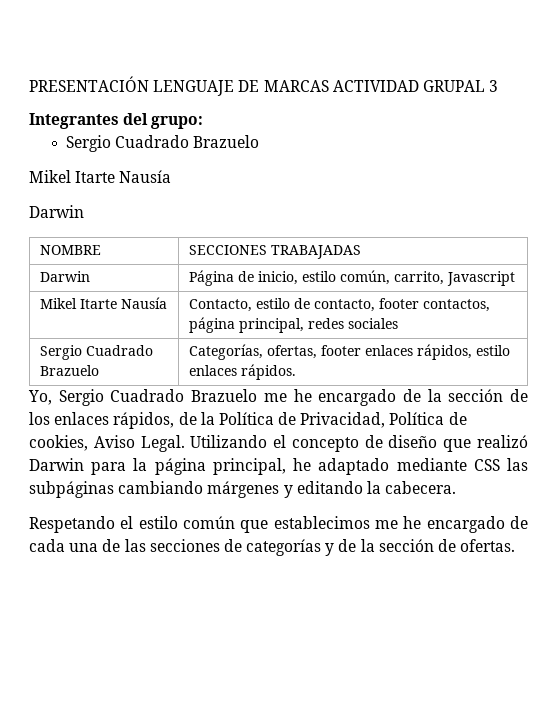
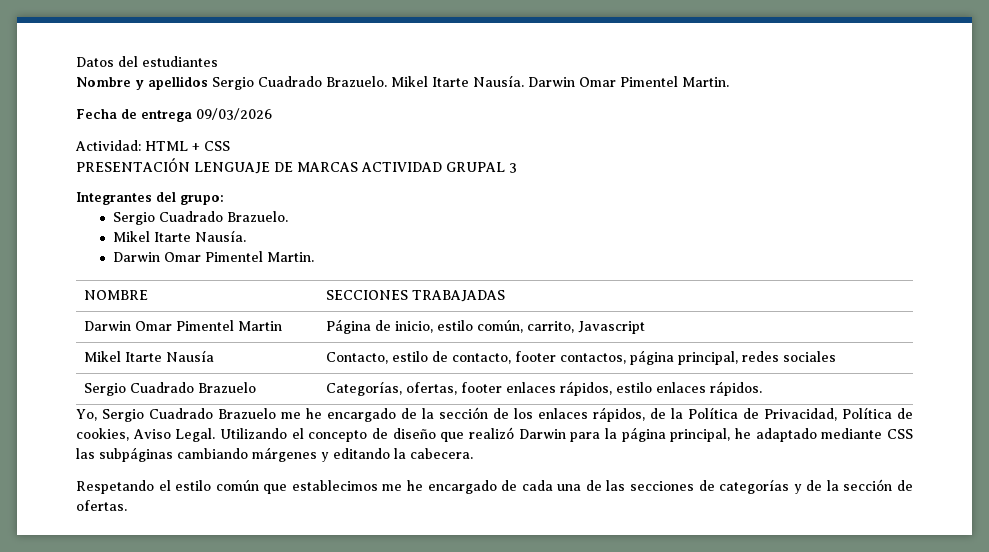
+ Datos del estudiantes
+ Nombre y apellidos Sergio Cuadrado Brazuelo. Mikel Itarte Nausía. Darwin Omar Pimentel Martin.
+ Fecha de entrega 09/03/2026
+ Actividad: HTML + CSS
  Integrantes del grupo:
- Sergio Cuadrado Brazuelo
- Mikel Itarte Nausía
- Darwin
+ Sergio Cuadrado Brazuelo.
+ Mikel Itarte Nausía.
+ Darwin Omar Pimentel Martin.
- Darwin | Página de inicio, estilo común, carrito, Javascript
+ Darwin Omar Pimentel Martin | Página de inicio, estilo común, carrito, Javascript

